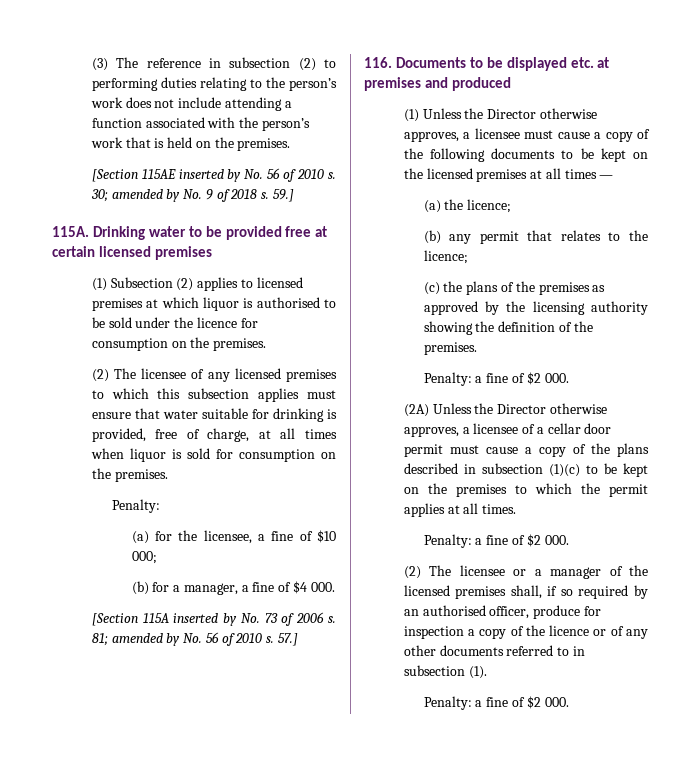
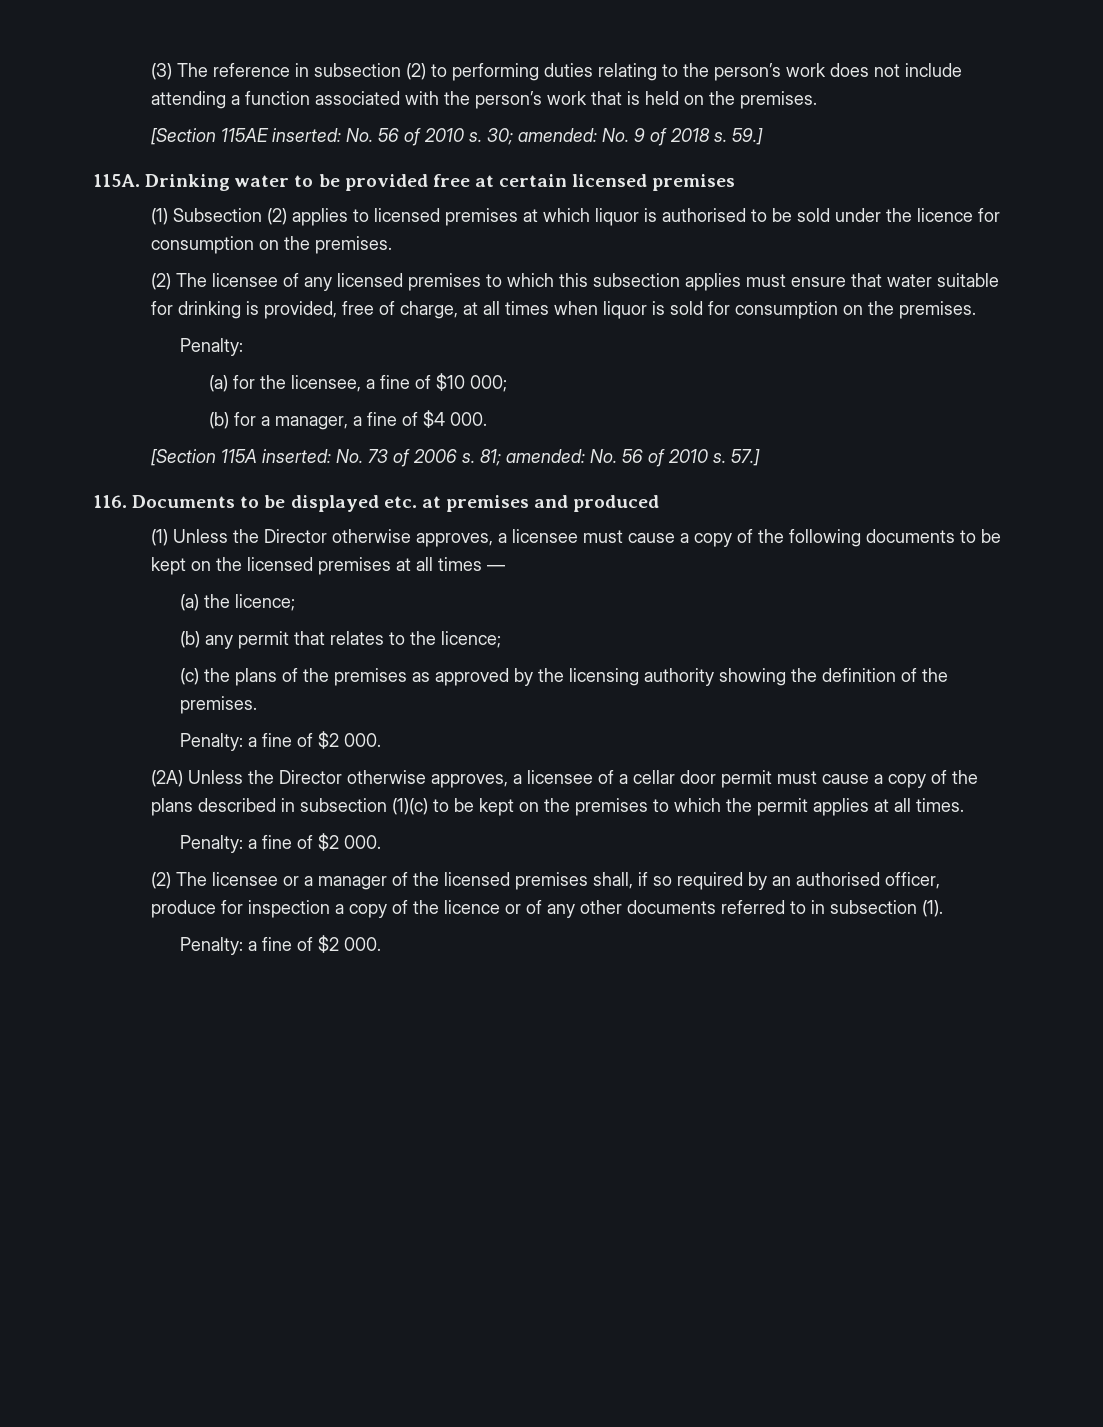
- [Section 115AE inserted by No. 56 of 2010 s.
+ [Section 115AE inserted: No. 56 of 2010 s.
- 30; amended by No. 9 of 2018 s.
+ 30; amended: No. 9 of 2018 s.
- [Section 115A inserted by No. 73 of 2006 s.
+ [Section 115A inserted: No. 73 of 2006 s.
- 81; amended by No. 56 of 2010 s.
+ 81; amended: No. 56 of 2010 s.

